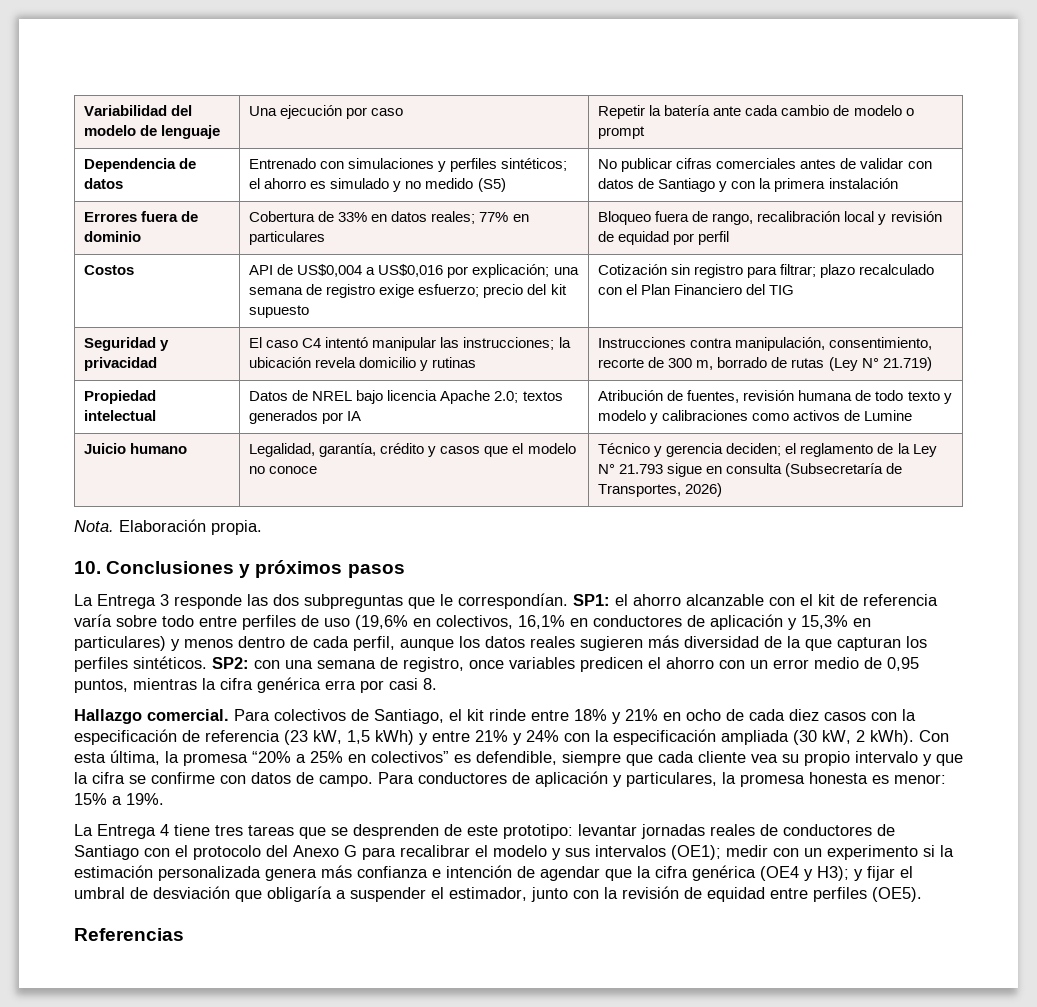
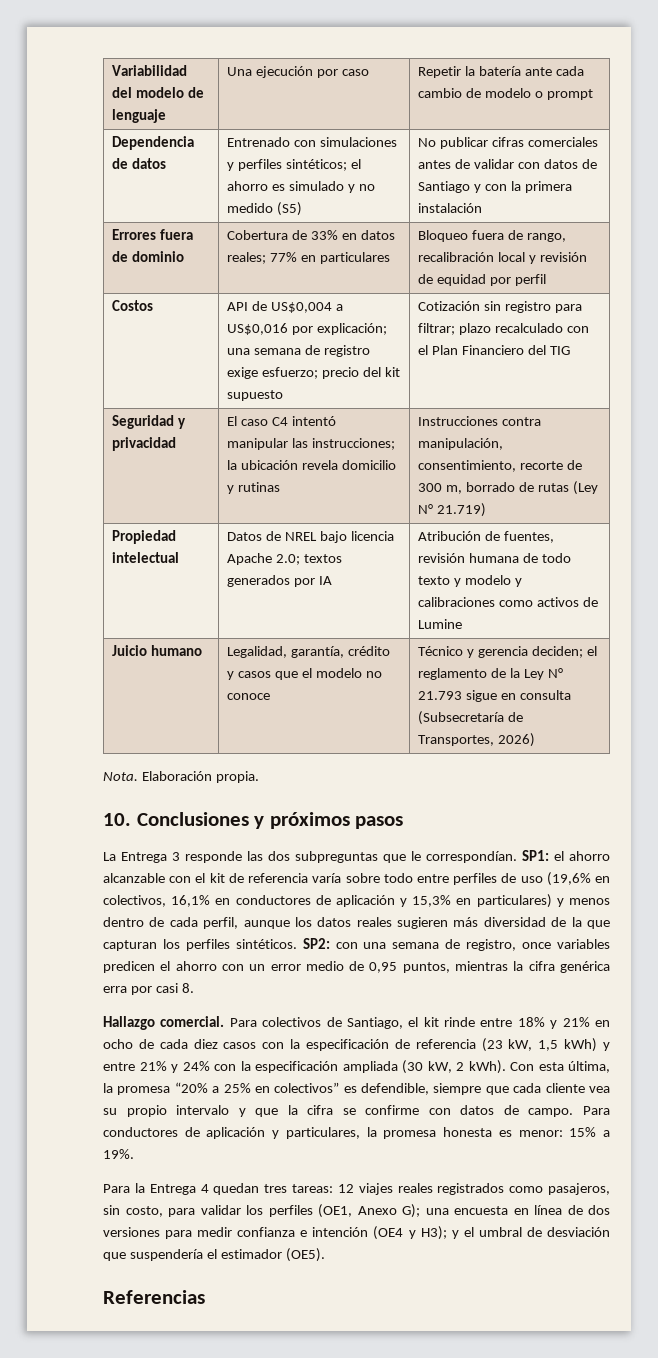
- La Entrega 4 tiene tres tareas que se desprenden de este prototipo: levantar jornadas reales de conductores de Santiago con el protocolo del Anexo G para recalibrar el modelo y sus intervalos (OE1); medir con un experimento si la estimación personalizada genera más confianza e intención de agendar que la cifra genérica (OE4 y H3); y fijar el umbral de desviación que obligaría a suspender el estimador, junto con la revisión de equidad entre perfiles (OE5).
+ Para la Entrega 4 quedan tres tareas: 12 viajes reales registrados como pasajeros, sin costo, para validar los perfiles (OE1, Anexo G); una encuesta en línea de dos versiones para medir confianza e intención (OE4 y H3); y el umbral de desviación que suspendería el estimador (OE5).

